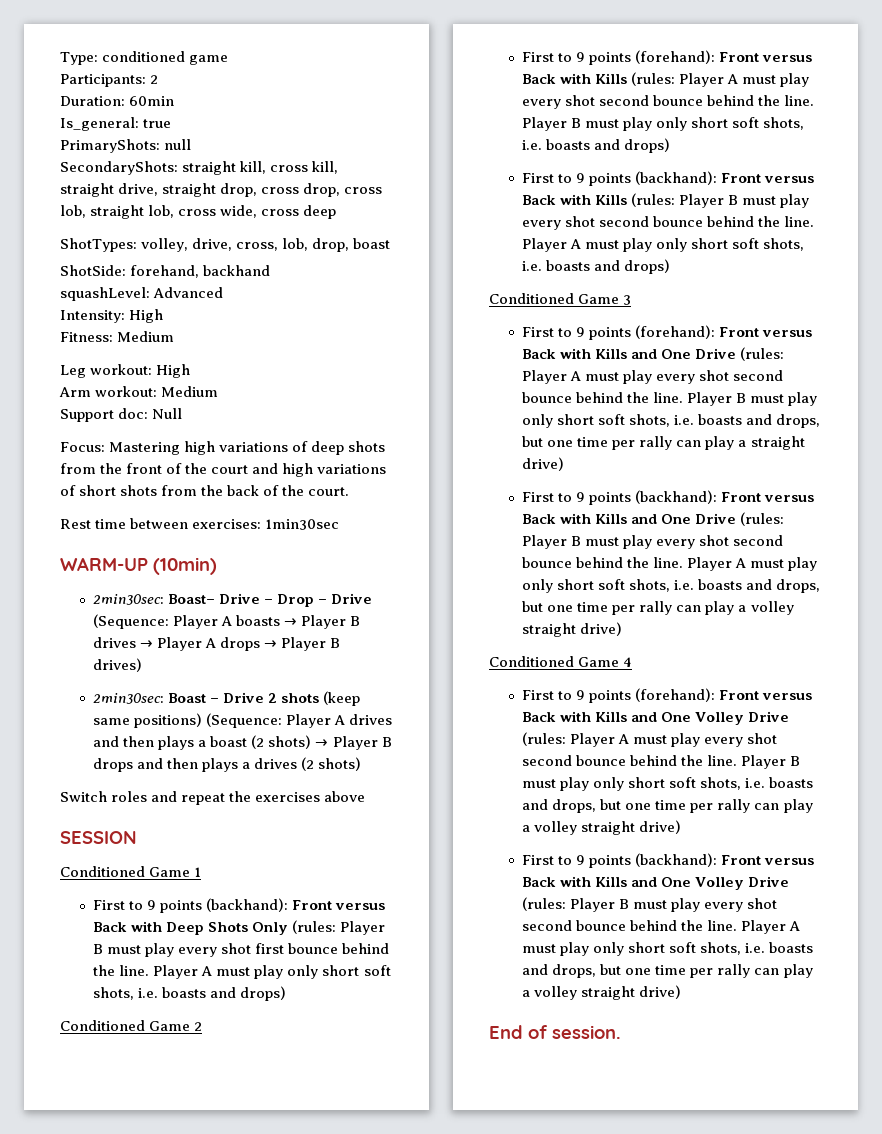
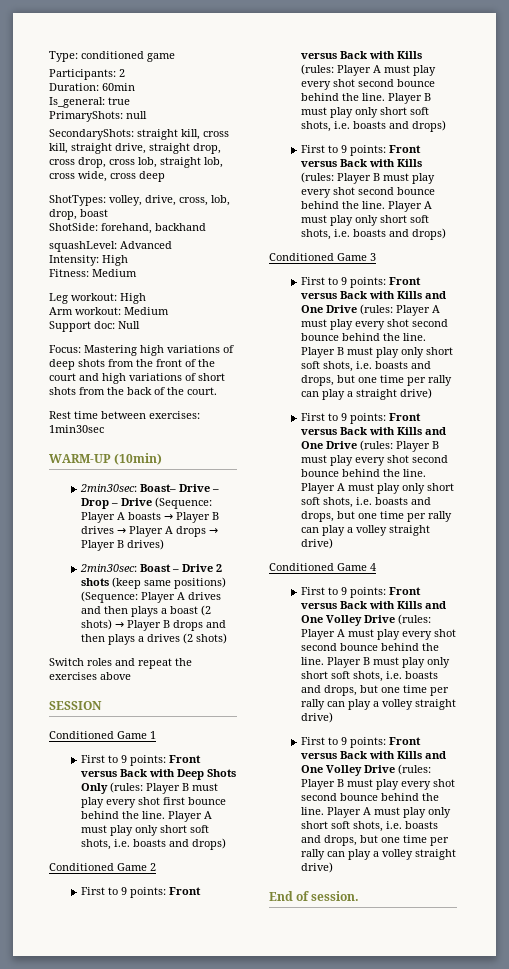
- First to 9 points (backhand): Front versus Back with Deep Shots Only (rules: Player B must play every shot first bounce behind the line.
+ First to 9 points: Front versus Back with Deep Shots Only (rules: Player B must play every shot first bounce behind the line.
- First to 9 points (forehand): Front versus Back with Kills (rules: Player A must play every shot second bounce behind the line.
+ First to 9 points: Front versus Back with Kills (rules: Player A must play every shot second bounce behind the line.
- First to 9 points (backhand): Front versus Back with Kills (rules: Player B must play every shot second bounce behind the line.
+ First to 9 points: Front versus Back with Kills (rules: Player B must play every shot second bounce behind the line.
- First to 9 points (forehand): Front versus Back with Kills and One Drive (rules: Player A must play every shot second bounce behind the line.
+ First to 9 points: Front versus Back with Kills and One Drive (rules: Player A must play every shot second bounce behind the line.
- First to 9 points (backhand): Front versus Back with Kills and One Drive (rules: Player B must play every shot second bounce behind the line.
+ First to 9 points: Front versus Back with Kills and One Drive (rules: Player B must play every shot second bounce behind the line.
- First to 9 points (forehand): Front versus Back with Kills and One Volley Drive (rules: Player A must play every shot second bounce behind the line.
+ First to 9 points: Front versus Back with Kills and One Volley Drive (rules: Player A must play every shot second bounce behind the line.
- First to 9 points (backhand): Front versus Back with Kills and One Volley Drive (rules: Player B must play every shot second bounce behind the line.
+ First to 9 points: Front versus Back with Kills and One Volley Drive (rules: Player B must play every shot second bounce behind the line.

